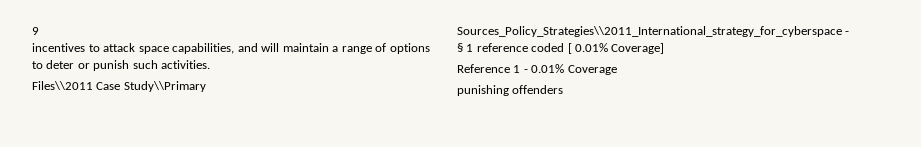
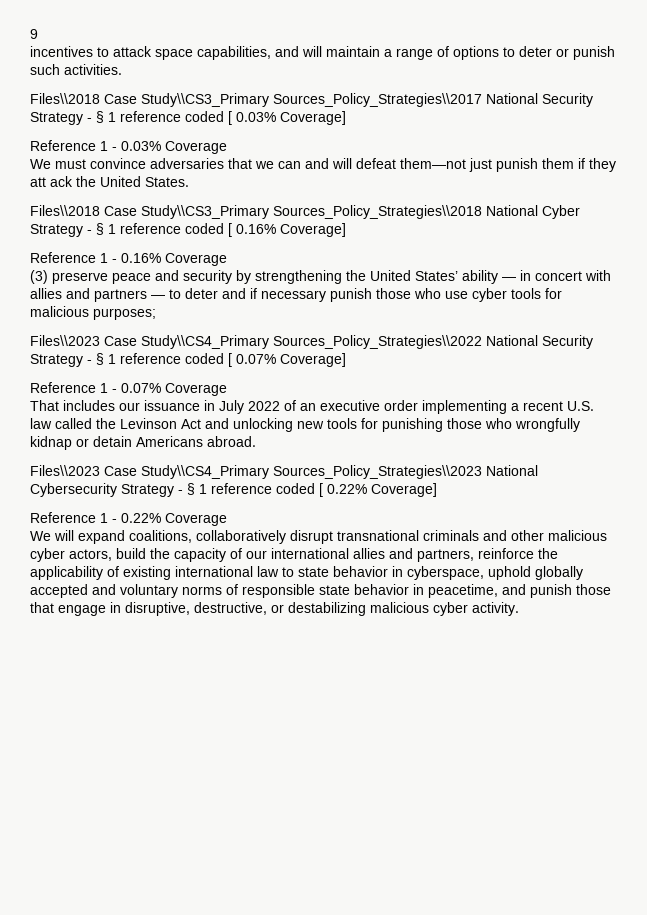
- Files\\2011 Case Study\\Primary Sources_Policy_Strategies\\2011_International_strategy_for_cyberspace - § 1 reference coded [ 0.01% Coverage]
- Reference 1 - 0.01% Coverage
- punishing offenders
+ Files\\2018 Case Study\\CS3_Primary Sources_Policy_Strategies\\2017 National Security Strategy - § 1 reference coded [ 0.03% Coverage]
+ Reference 1 - 0.03% Coverage
+ We must convince adversaries that we can and will defeat them—not just punish them if they att ack the United States.
+ Files\\2018 Case Study\\CS3_Primary Sources_Policy_Strategies\\2018 National Cyber Strategy - § 1 reference coded [ 0.16% Coverage]
+ Reference 1 - 0.16% Coverage
+ (3) preserve peace and security by strengthening the United States’ ability — in concert with allies and partners — to deter and if necessary punish those who use cyber tools for malicious purposes;
+ Files\\2023 Case Study\\CS4_Primary Sources_Policy_Strategies\\2022 National Security Strategy - § 1 reference coded [ 0.07% Coverage]
+ Reference 1 - 0.07% Coverage
+ That includes our issuance in July 2022 of an executive order implementing a recent U.S. law called the Levinson Act and unlocking new tools for punishing those who wrongfully kidnap or detain Americans abroad.
+ Files\\2023 Case Study\\CS4_Primary Sources_Policy_Strategies\\2023 National Cybersecurity Strategy - § 1 reference coded [ 0.22% Coverage]
+ Reference 1 - 0.22% Coverage
+ We will expand coalitions, collaboratively disrupt transnational criminals and other malicious cyber actors, build the capacity of our international allies and partners, reinforce the applicability of existing international law to state behavior in cyberspace, uphold globally accepted and voluntary norms of responsible state behavior in peacetime, and punish those that engage in disruptive, destructive, or destabilizing malicious cyber activity.

